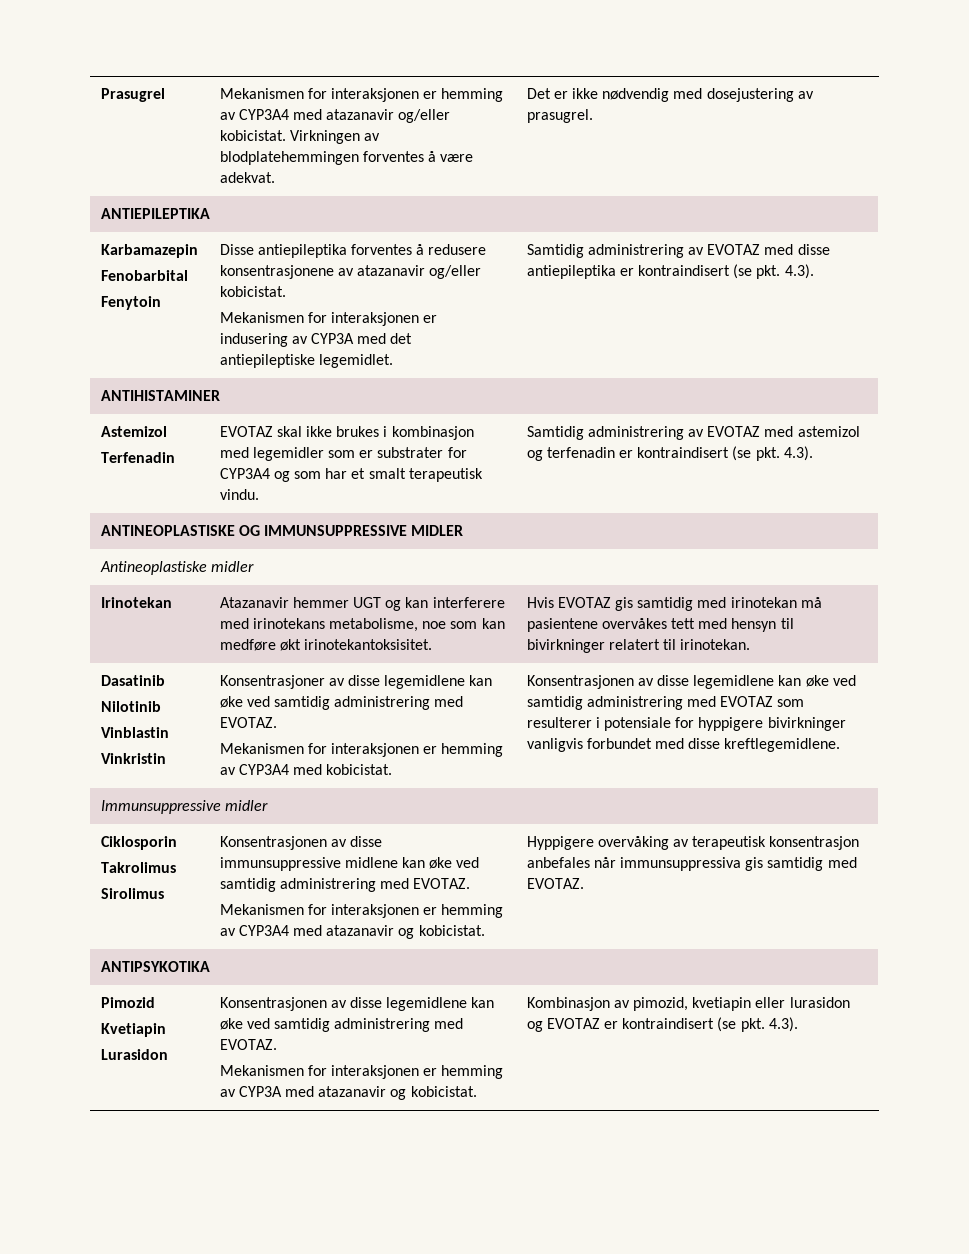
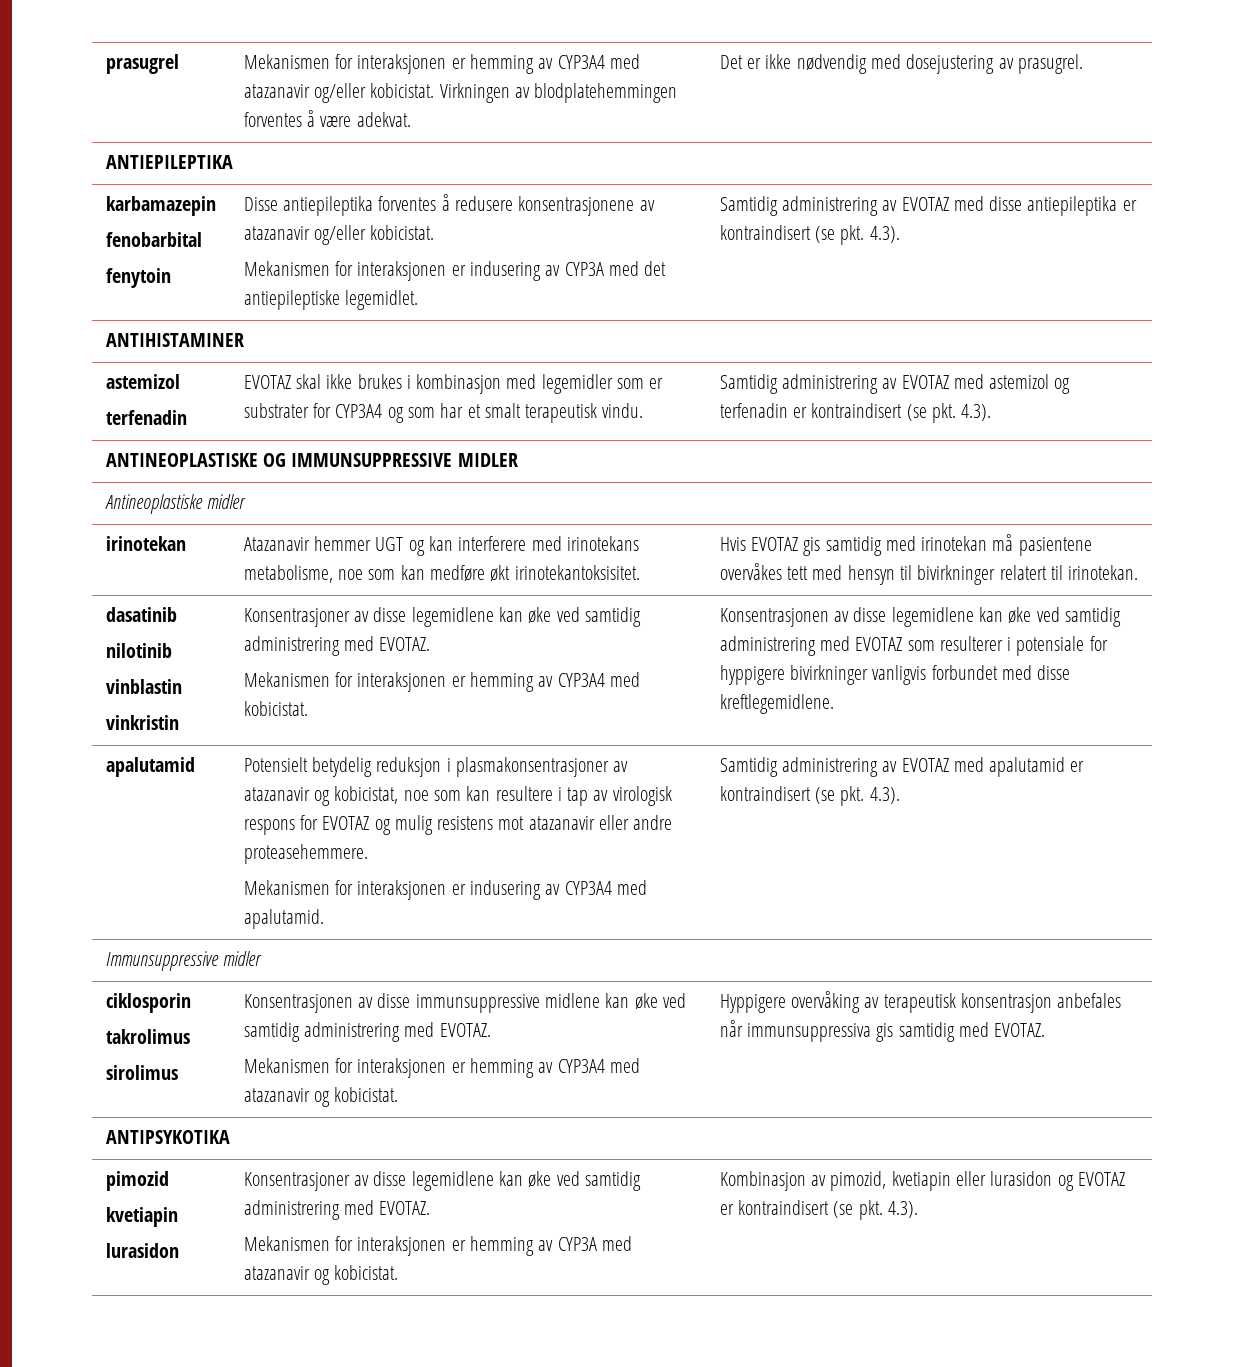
- Prasugrel | Mekanismen for interaksjonen er hemming av CYP3A4 med atazanavir og/eller kobicistat. Virkningen av blodplatehemmingen forventes å være adekvat. | Det er ikke nødvendig med dosejustering av prasugrel.
+ prasugrel | Mekanismen for interaksjonen er hemming av CYP3A4 med atazanavir og/eller kobicistat. Virkningen av blodplatehemmingen forventes å være adekvat. | Det er ikke nødvendig med dosejustering av prasugrel.
- Karbamazepin
- Fenobarbital
- Fenytoin | Disse antiepileptika forventes å redusere konsentrasjonene av atazanavir og/eller kobicistat.
+ karbamazepin
+ fenobarbital
+ fenytoin | Disse antiepileptika forventes å redusere konsentrasjonene av atazanavir og/eller kobicistat.
  ANTIHISTAMINER
- Astemizol
- Terfenadin | EVOTAZ skal ikke brukes i kombinasjon med legemidler som er substrater for CYP3A4 og som har et smalt terapeutisk vindu. | Samtidig administrering av EVOTAZ med astemizol og terfenadin er kontraindisert (se pkt. 4.3).
+ astemizol
+ terfenadin | EVOTAZ skal ikke brukes i kombinasjon med legemidler som er substrater for CYP3A4 og som har et smalt terapeutisk vindu. | Samtidig administrering av EVOTAZ med astemizol og terfenadin er kontraindisert (se pkt. 4.3).
- Irinotekan | Atazanavir hemmer UGT og kan interferere med irinotekans metabolisme, noe som kan medføre økt irinotekantoksisitet. | Hvis EVOTAZ gis samtidig med irinotekan må pasientene overvåkes tett med hensyn til bivirkninger relatert til irinotekan.
+ irinotekan | Atazanavir hemmer UGT og kan interferere med irinotekans metabolisme, noe som kan medføre økt irinotekantoksisitet. | Hvis EVOTAZ gis samtidig med irinotekan må pasientene overvåkes tett med hensyn til bivirkninger relatert til irinotekan.
- Dasatinib
- Nilotinib
- Vinblastin
- Vinkristin
+ dasatinib
+ nilotinib
+ vinblastin
+ vinkristin
+ apalutamid | Potensielt betydelig reduksjon i plasmakonsentrasjoner av atazanavir og kobicistat, noe som kan resultere i tap av virologisk respons for EVOTAZ og mulig resistens mot atazanavir eller andre proteasehemmere.
+ Mekanismen for interaksjonen er indusering av CYP3A4 med apalutamid. | Samtidig administrering av EVOTAZ med apalutamid er kontraindisert (se pkt. 4.3).
- Ciklosporin
- Takrolimus
- Sirolimus | Konsentrasjonen av disse immunsuppressive midlene kan øke ved samtidig administrering med EVOTAZ.
+ ciklosporin
+ takrolimus
+ sirolimus | Konsentrasjonen av disse immunsuppressive midlene kan øke ved samtidig administrering med EVOTAZ.
- Pimozid
- Kvetiapin
- Lurasidon | Konsentrasjonen av disse legemidlene kan øke ved samtidig administrering med EVOTAZ.
+ pimozid
+ kvetiapin
+ lurasidon | Konsentrasjoner av disse legemidlene kan øke ved samtidig administrering med EVOTAZ.

